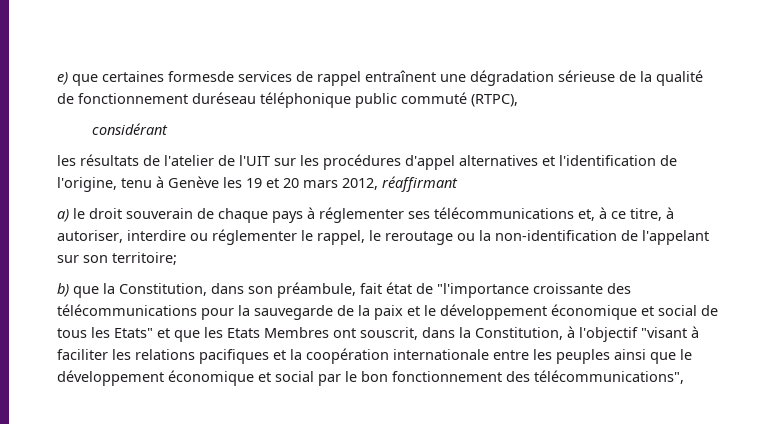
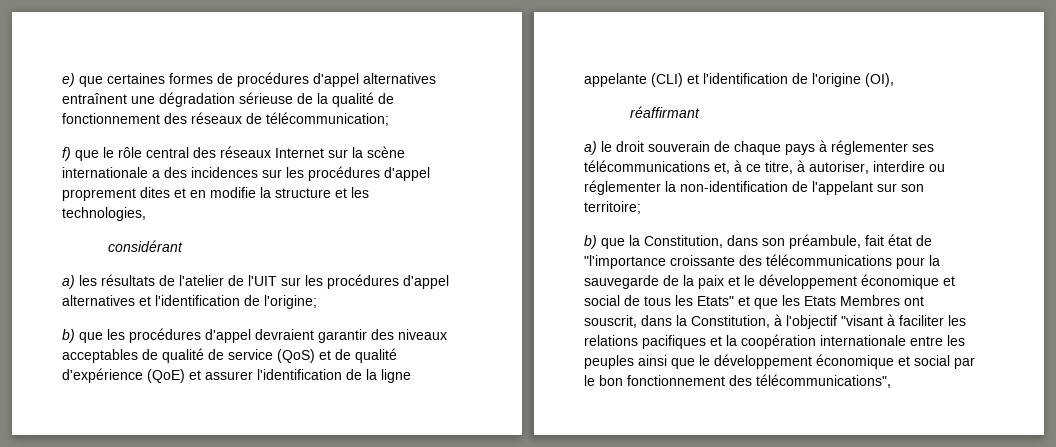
- e) que certaines formesde services de rappel entraînent une dégradation sérieuse de la qualité de fonctionnement duréseau téléphonique public commuté (RTPC),
+ e) que certaines formes de procédures d'appel alternatives entraînent une dégradation sérieuse de la qualité de fonctionnement des réseaux de télécommunication;
+ f) que le rôle central des réseaux Internet sur la scène internationale a des incidences sur les procédures d'appel proprement dites et en modifie la structure et les technologies,
- les résultats de l'atelier de l'UIT sur les procédures d'appel alternatives et l'identification de l'origine, tenu à Genève les 19 et 20 mars 2012, réaffirmant
+ a) les résultats de l'atelier de l'UIT sur les procédures d'appel alternatives et l'identification de l'origine;
+ b) que les procédures d'appel devraient garantir des niveaux acceptables de qualité de service (QoS) et de qualité d'expérience (QoE) et assurer l'identification de la ligne appelante (CLI) et l'identification de l'origine (OI),
+ réaffirmant
- a) le droit souverain de chaque pays à réglementer ses télécommunications et, à ce titre, à autoriser, interdire ou réglementer le rappel, le reroutage ou la non-identification de l'appelant sur son territoire;
+ a) le droit souverain de chaque pays à réglementer ses télécommunications et, à ce titre, à autoriser, interdire ou réglementer la non-identification de l'appelant sur son territoire;

